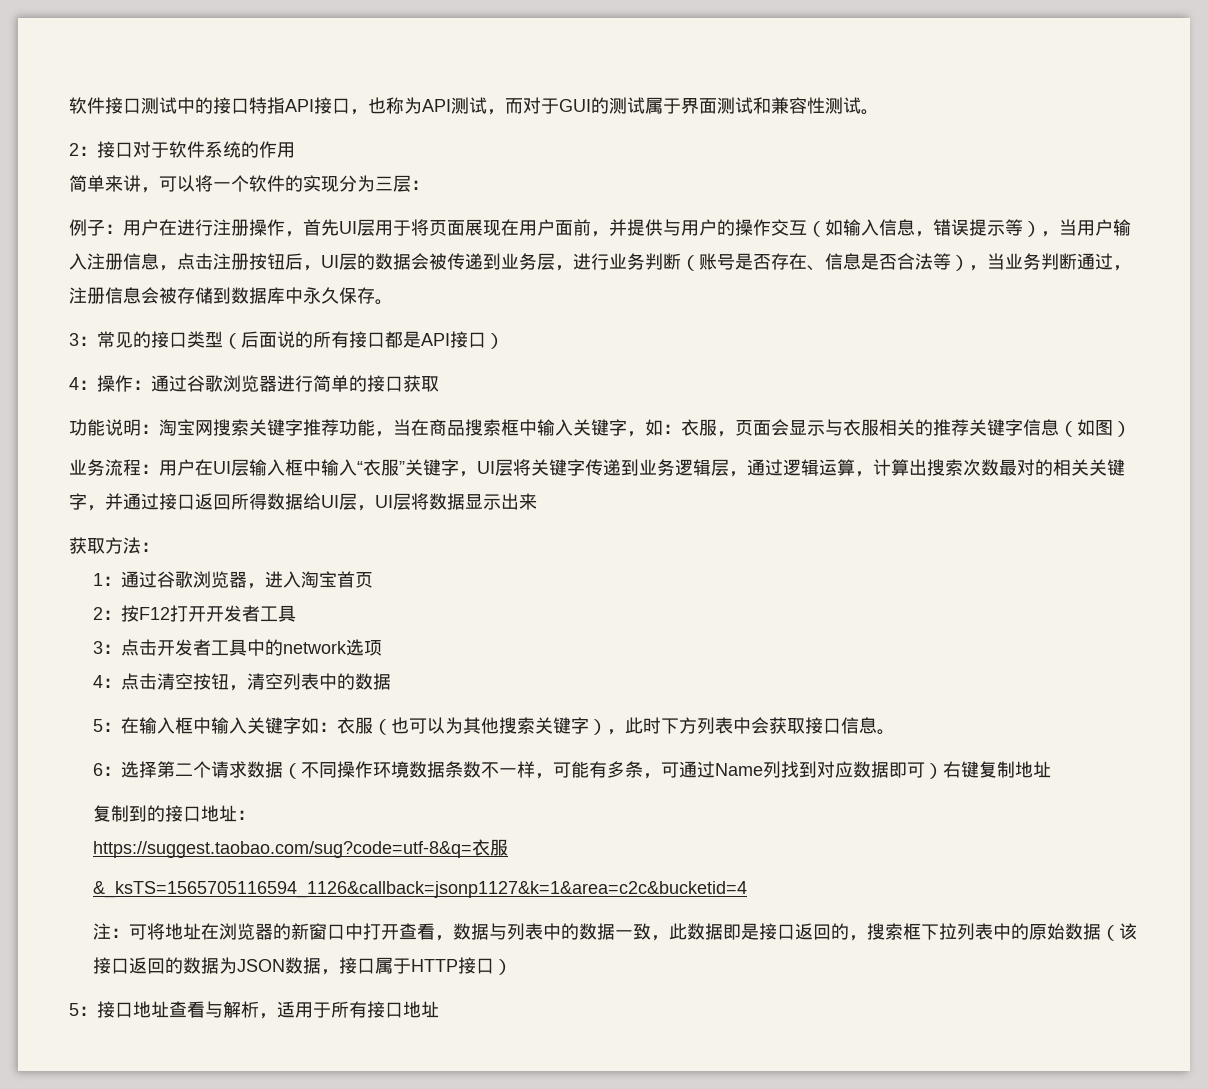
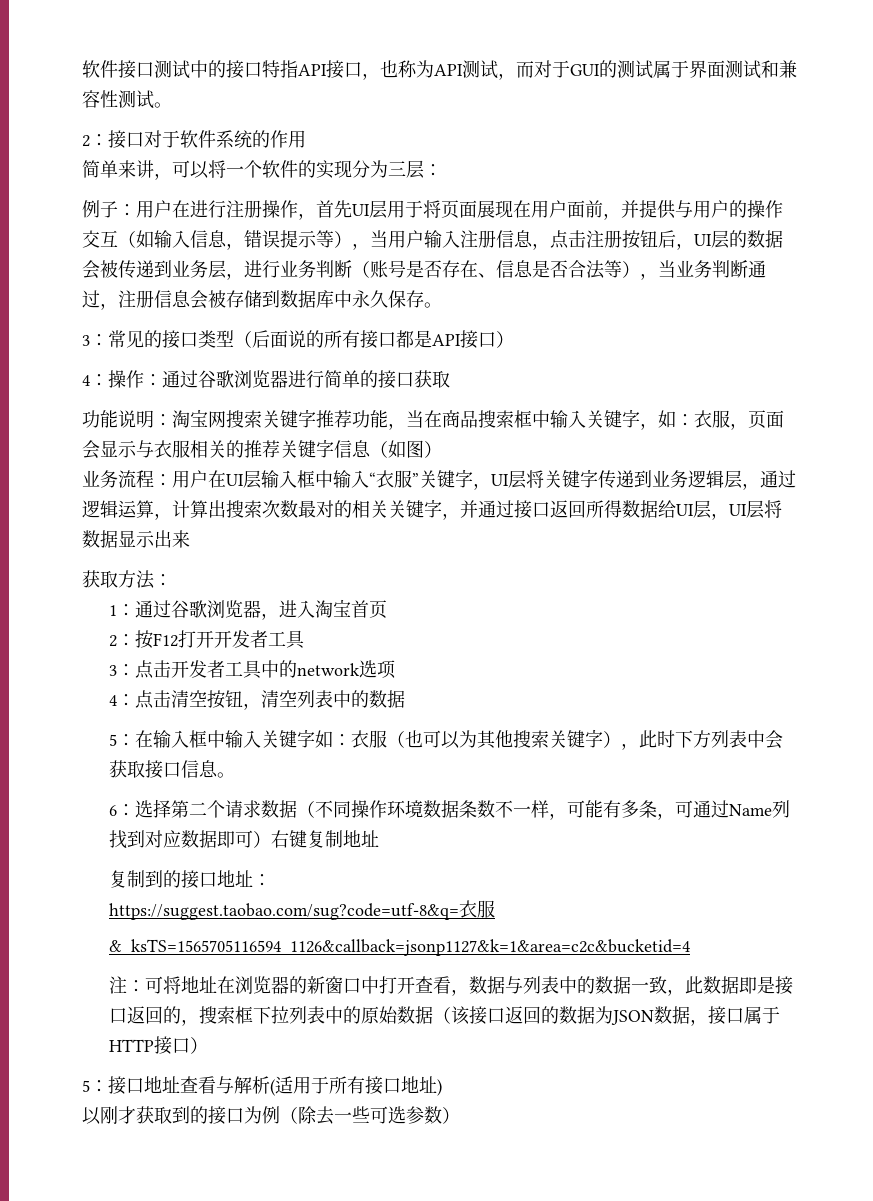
- 5：接口地址查看与解析，适用于所有接口地址
+ 5：接口地址查看与解析(适用于所有接口地址)
+ 以刚才获取到的接口为例（除去一些可选参数）

